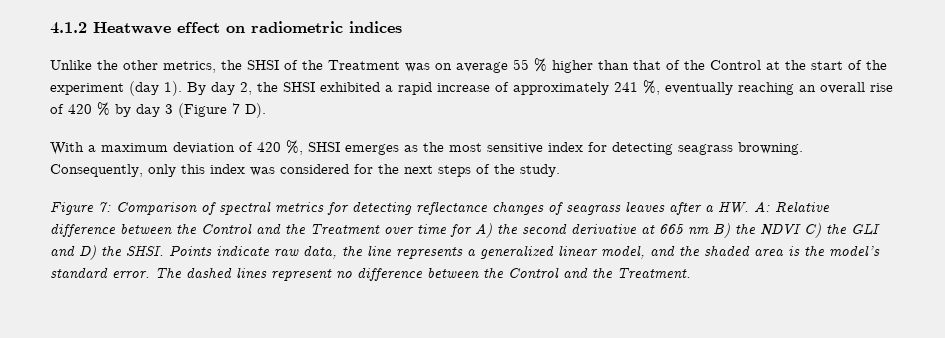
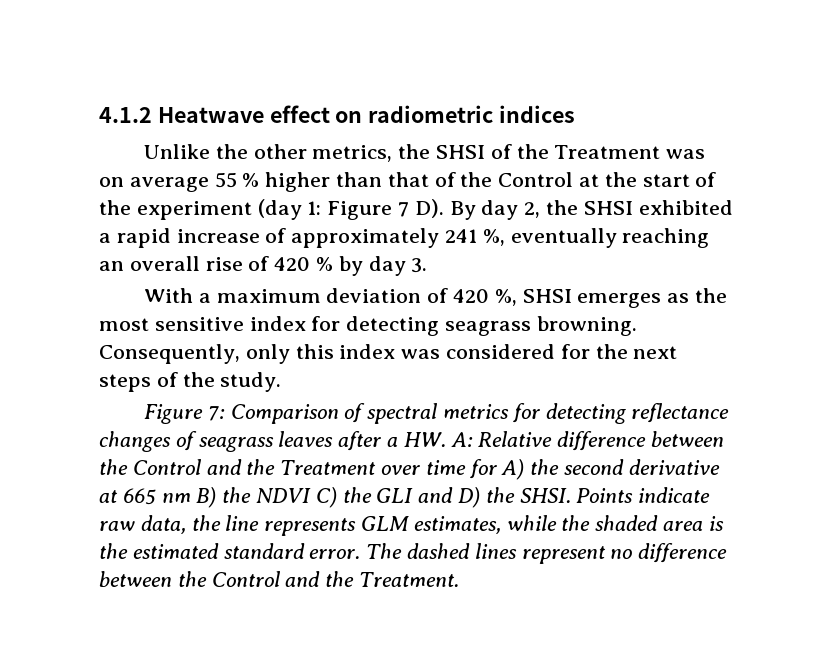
- Unlike the other metrics, the SHSI of the Treatment was on average 55 % higher than that of the Control at the start of the experiment (day 1). By day 2, the SHSI exhibited a rapid increase of approximately 241 %, eventually reaching an overall rise of 420 % by day 3 (Figure 7 D).
+ Unlike the other metrics, the SHSI of the Treatment was on average 55 % higher than that of the Control at the start of the experiment (day 1: Figure 7 D). By day 2, the SHSI exhibited a rapid increase of approximately 241 %, eventually reaching an overall rise of 420 % by day 3.
- Points indicate raw data, the line represents a generalized linear model, and the shaded area is the model’s standard error.
+ Points indicate raw data, the line represents GLM estimates, while the shaded area is the estimated standard error.

